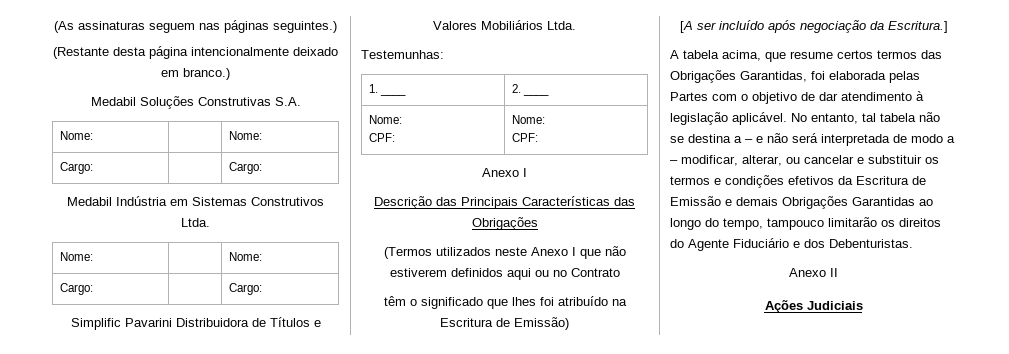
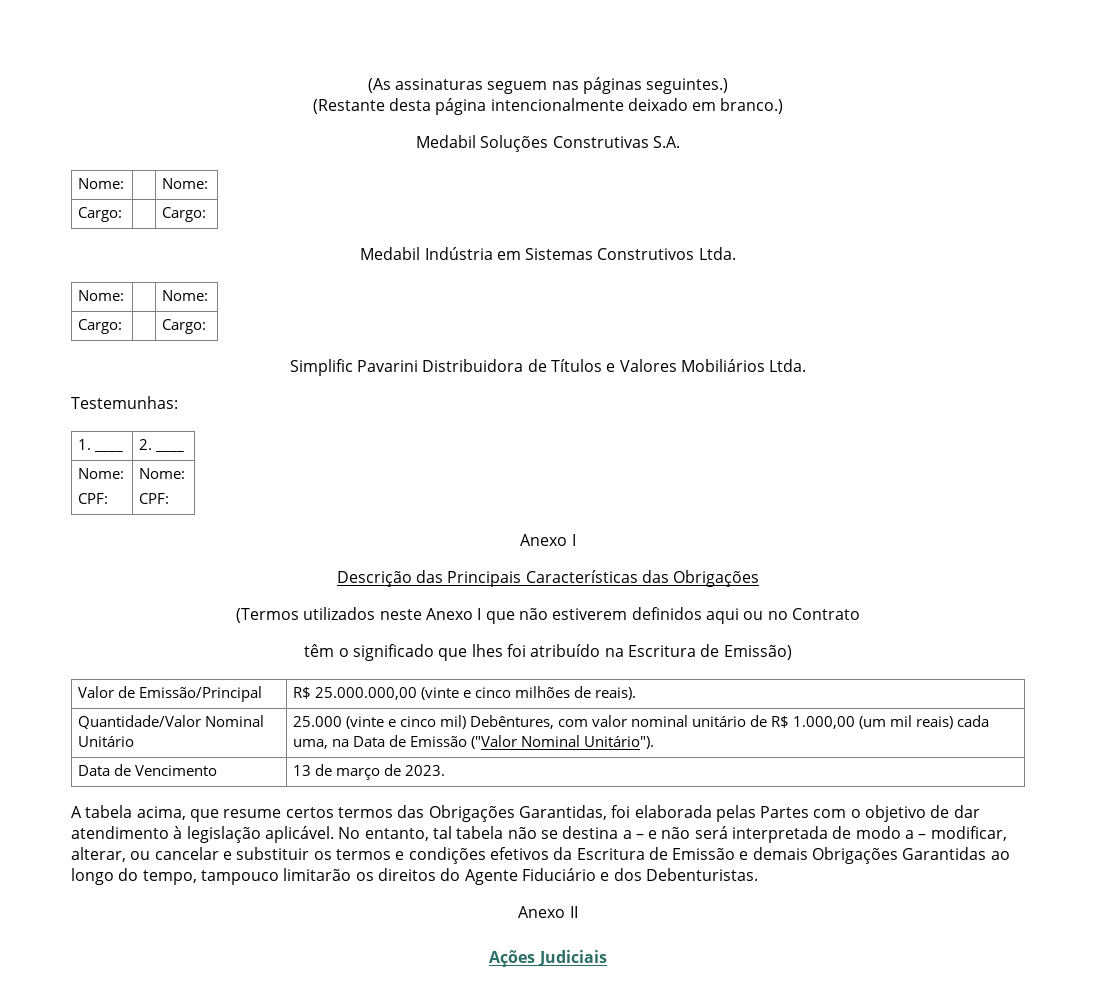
- [A ser incluído após negociação da Escritura.]
+ Valor de Emissão/Principal | R$ 25.000.000,00 (vinte e cinco milhões de reais).
+ Quantidade/Valor Nominal Unitário | 25.000 (vinte e cinco mil) Debêntures, com valor nominal unitário de R$ 1.000,00 (um mil reais) cada uma, na Data de Emissão ("Valor Nominal Unitário").
+ Data de Vencimento | 13 de março de 2023.

